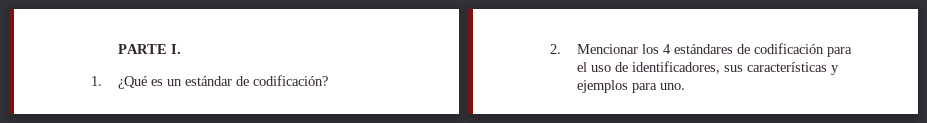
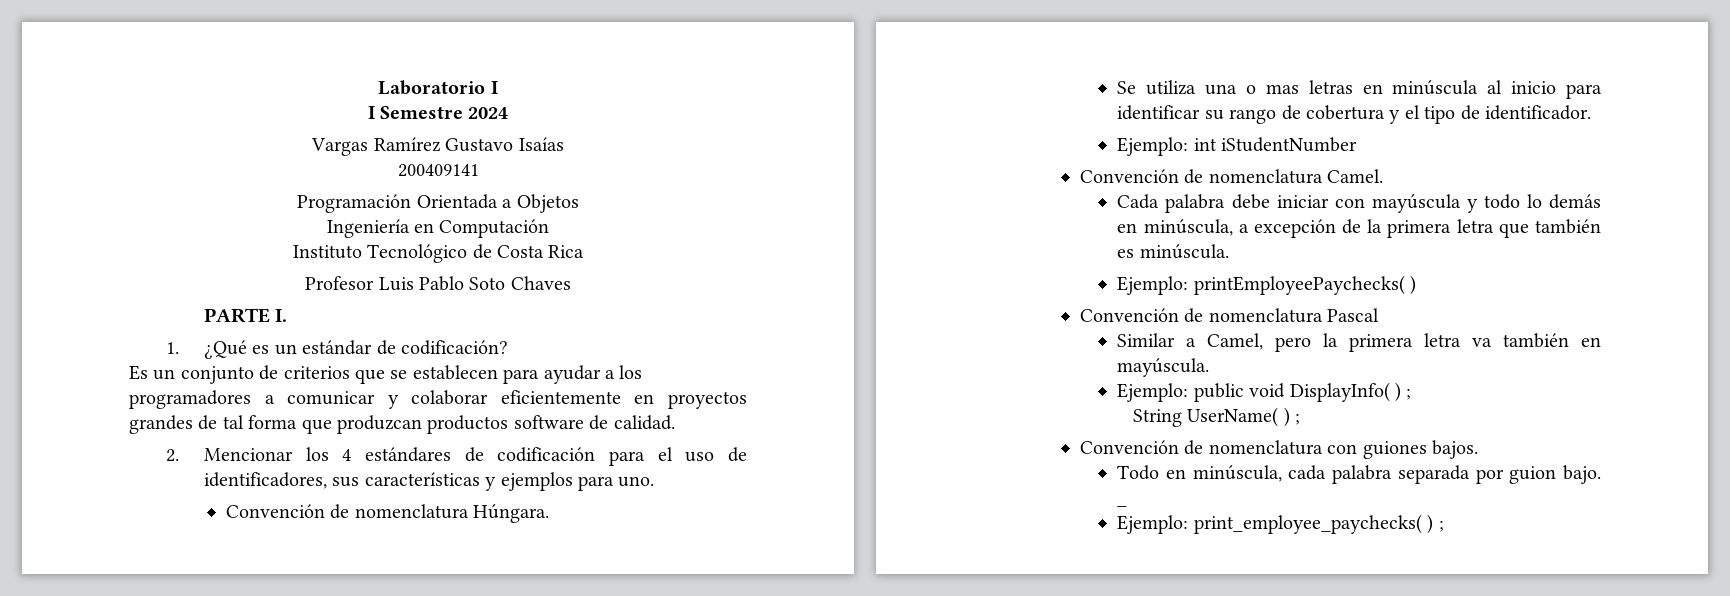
+ Laboratorio I
+ I Semestre 2024
+ Vargas Ramírez Gustavo Isaías
+ 200409141
+ Programación Orientada a Objetos
+ Ingeniería en Computación
+ Instituto Tecnológico de Costa Rica
+ Profesor Luis Pablo Soto Chaves
+ Es un conjunto de criterios que se establecen para ayudar a los programadores a comunicar y colaborar eficientemente en proyectos grandes de tal forma que produzcan productos software de calidad.
+ Convención de nomenclatura Húngara.
+ Se utiliza una o mas letras en minúscula al inicio para identificar su rango de cobertura y el tipo de identificador.
+ Ejemplo: int iStudentNumber
+ Convención de nomenclatura Camel.
+ Cada palabra debe iniciar con mayúscula y todo lo demás en minúscula, a excepción de la primera letra que también es minúscula.
+ Ejemplo: printEmployeePaychecks( )
+ Convención de nomenclatura Pascal
+ Similar a Camel, pero la primera letra va también en mayúscula.
+ Ejemplo: public void DisplayInfo( ) ;
+ String UserName( ) ;
+ Convención de nomenclatura con guiones bajos.
+ Todo en minúscula, cada palabra separada por guion bajo. _
+ Ejemplo: print_employee_paychecks( ) ;

